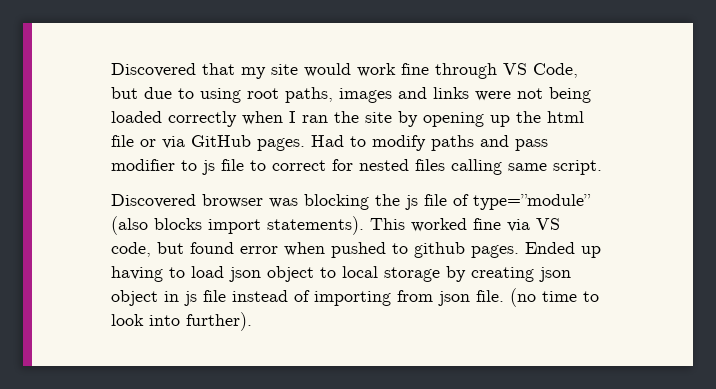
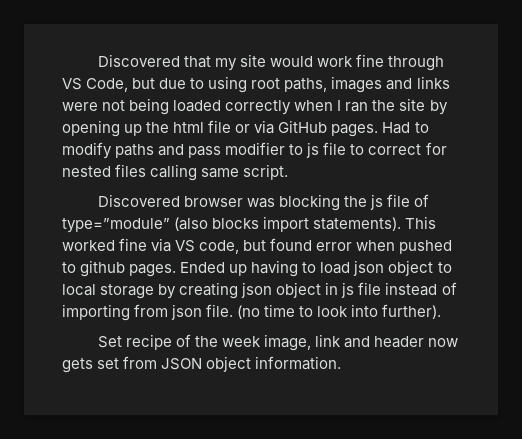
+ Set recipe of the week image, link and header now gets set from JSON object information.

